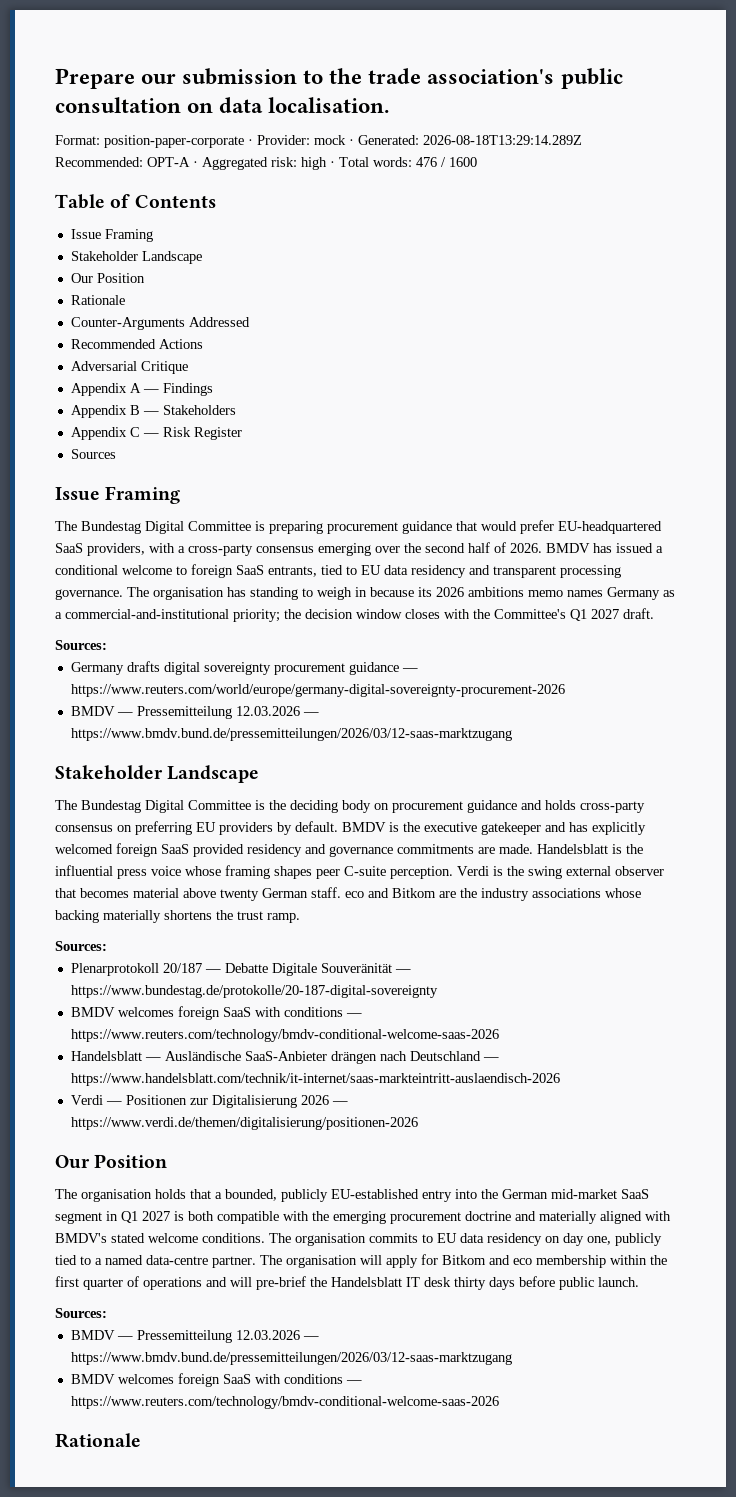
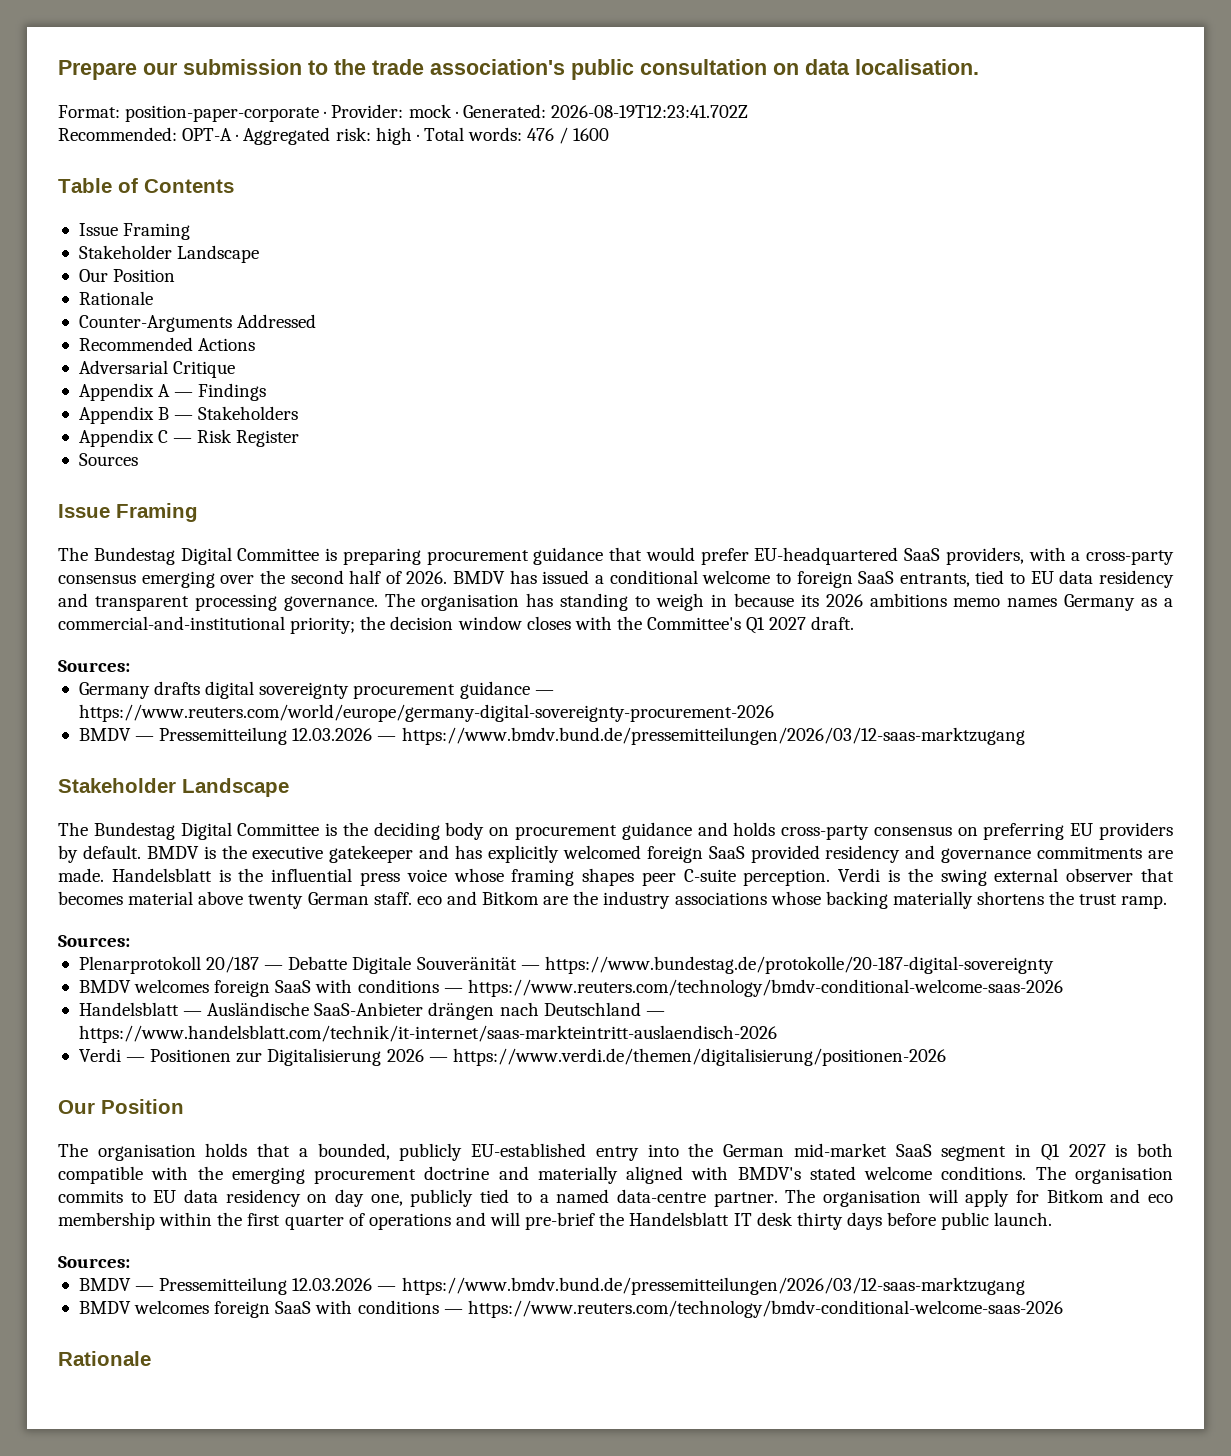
- Format: position-paper-corporate · Provider: mock · Generated: 2026-08-18T13:29:14.289Z
+ Format: position-paper-corporate · Provider: mock · Generated: 2026-08-19T12:23:41.702Z

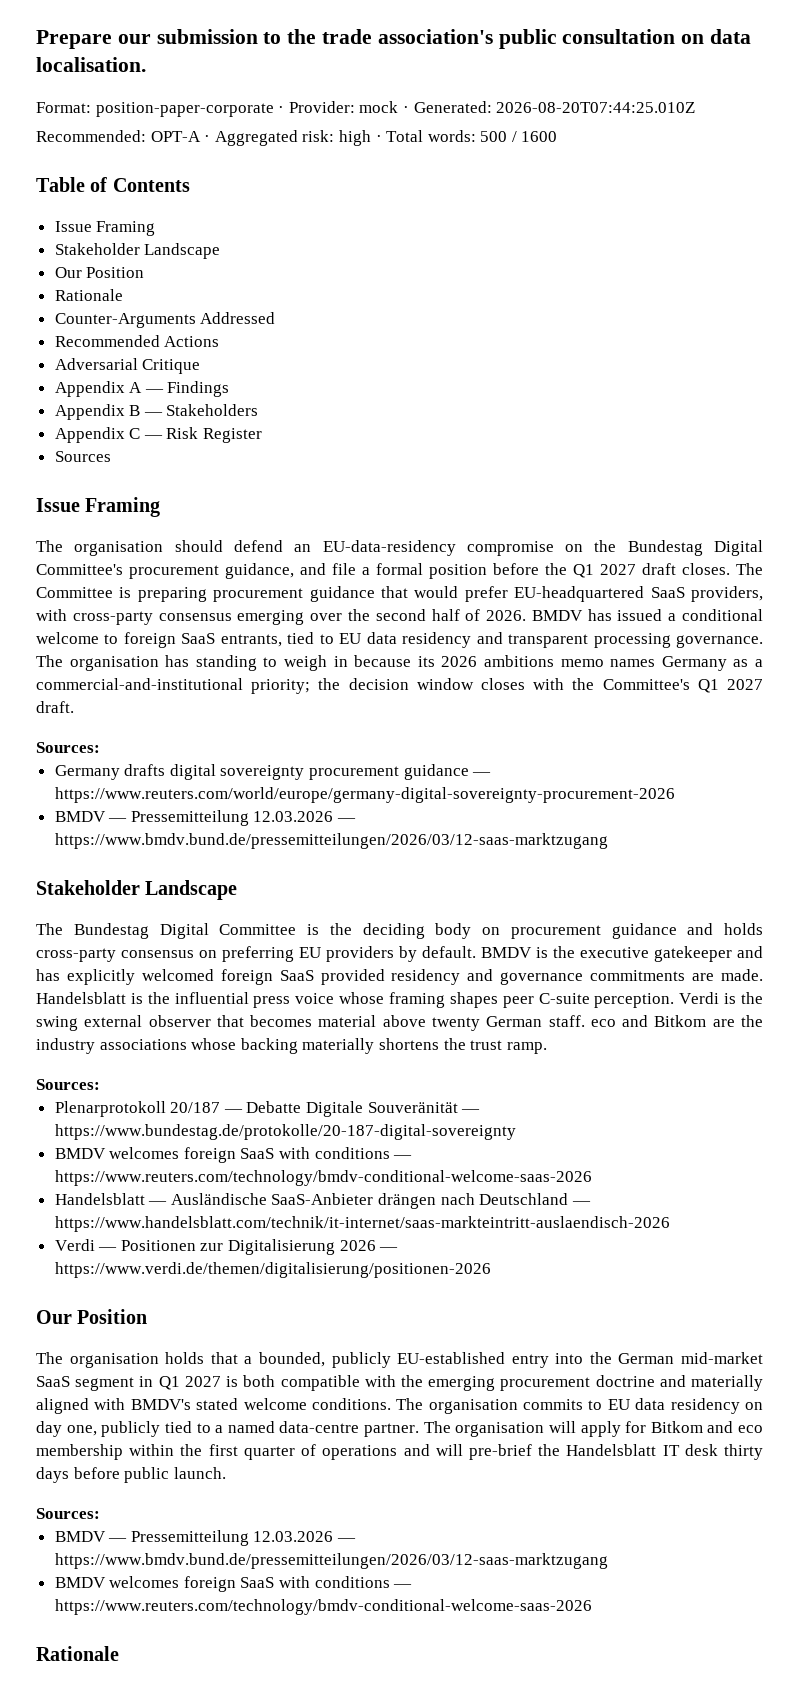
- Format: position-paper-corporate · Provider: mock · Generated: 2026-08-19T12:23:41.702Z
+ Format: position-paper-corporate · Provider: mock · Generated: 2026-08-20T07:44:25.010Z
- Recommended: OPT-A · Aggregated risk: high · Total words: 476 / 1600
+ Recommended: OPT-A · Aggregated risk: high · Total words: 500 / 1600
- The Bundestag Digital Committee is preparing procurement guidance that would prefer EU-headquartered SaaS providers, with a cross-party consensus emerging over the second half of 2026.
+ The organisation should defend an EU-data-residency compromise on the Bundestag Digital Committee's procurement guidance, and file a formal position before the Q1 2027 draft closes. The Committee is preparing procurement guidance that would prefer EU-headquartered SaaS providers, with cross-party consensus emerging over the second half of 2026.

